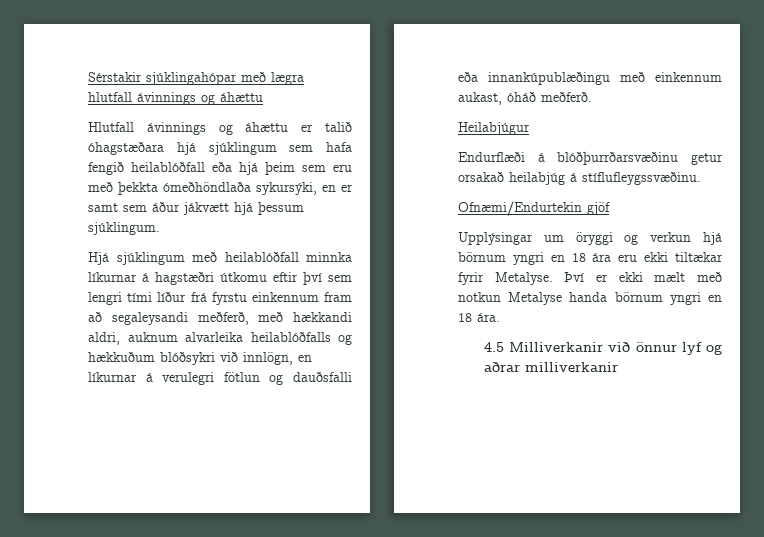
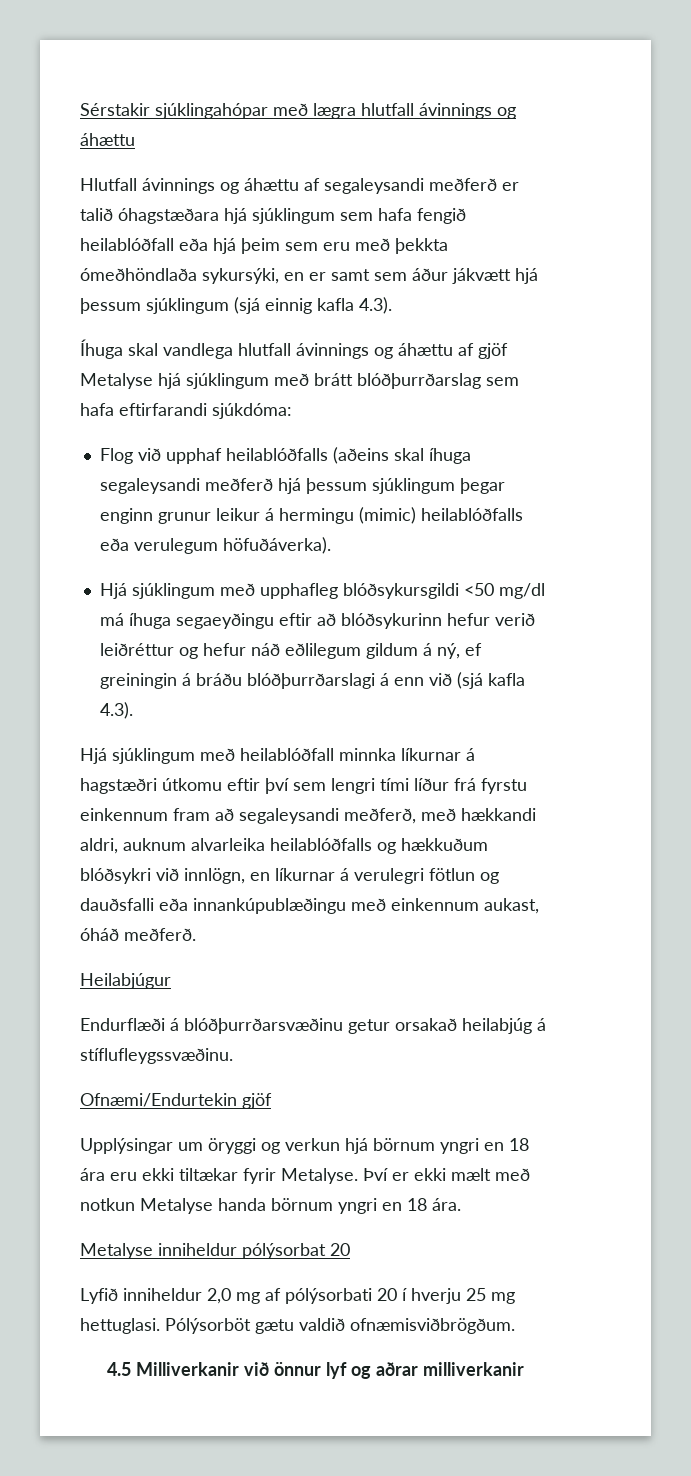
- Hlutfall ávinnings og áhættu er talið óhagstæðara hjá sjúklingum sem hafa fengið heilablóðfall eða hjá þeim sem eru með þekkta ómeðhöndlaða sykursýki, en er samt sem áður jákvætt hjá þessum sjúklingum.
+ Hlutfall ávinnings og áhættu af segaleysandi meðferð er talið óhagstæðara hjá sjúklingum sem hafa fengið heilablóðfall eða hjá þeim sem eru með þekkta ómeðhöndlaða sykursýki, en er samt sem áður jákvætt hjá þessum sjúklingum (sjá einnig kafla 4.3).
+ Íhuga skal vandlega hlutfall ávinnings og áhættu af gjöf Metalyse hjá sjúklingum með brátt blóðþurrðarslag sem hafa eftirfarandi sjúkdóma:
+ Flog við upphaf heilablóðfalls (aðeins skal íhuga segaleysandi meðferð hjá þessum sjúklingum þegar enginn grunur leikur á hermingu (mimic) heilablóðfalls eða verulegum höfuðáverka).
+ Hjá sjúklingum með upphafleg blóðsykursgildi <50 mg/dl má íhuga segaeyðingu eftir að blóðsykurinn hefur verið leiðréttur og hefur náð eðlilegum gildum á ný, ef greiningin á bráðu blóðþurrðarslagi á enn við (sjá kafla 4.3).
+ Metalyse inniheldur pólýsorbat 20
+ Lyfið inniheldur 2,0 mg af pólýsorbati 20 í hverju 25 mg hettuglasi. Pólýsorböt gætu valdið ofnæmisviðbrögðum.

